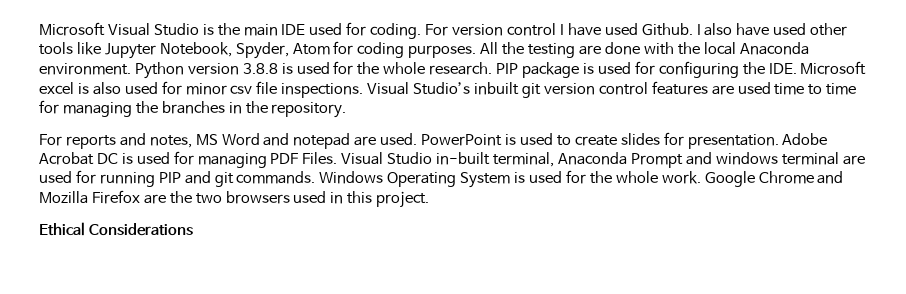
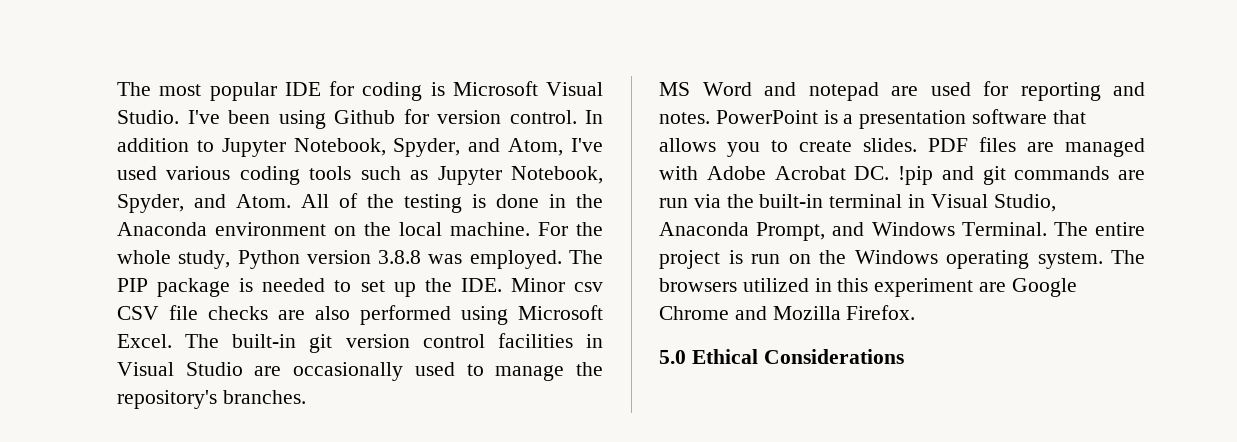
- Microsoft Visual Studio is the main IDE used for coding. For version control I have used Github. I also have used other tools like Jupyter Notebook, Spyder, Atom for coding purposes. All the testing are done with the local Anaconda environment. Python version 3.8.8 is used for the whole research. PIP package is used for configuring the IDE. Microsoft excel is also used for minor csv file inspections. Visual Studio’s inbuilt git version control features are used time to time for managing the branches in the repository.
- For reports and notes, MS Word and notepad are used. PowerPoint is used to create slides for presentation. Adobe Acrobat DC is used for managing PDF Files. Visual Studio in-built terminal, Anaconda Prompt and windows terminal are used for running PIP and git commands. Windows Operating System is used for the whole work. Google Chrome and Mozilla Firefox are the two browsers used in this project.
- Ethical Considerations
+ The most popular IDE for coding is Microsoft Visual Studio. I've been using Github for version control. In addition to Jupyter Notebook, Spyder, and Atom, I've used various coding tools such as Jupyter Notebook, Spyder, and Atom. All of the testing is done in the Anaconda environment on the local machine. For the whole study, Python version 3.8.8 was employed. The PIP package is needed to set up the IDE. Minor csv CSV file checks are also performed using Microsoft Excel. The built-in git version control facilities in Visual Studio are occasionally used to manage the repository's branches.
+ MS Word and notepad are used for reporting and notes. PowerPoint is a presentation software that allows you to create slides. PDF files are managed with Adobe Acrobat DC. !pip and git commands are run via the built-in terminal in Visual Studio, Anaconda Prompt, and Windows Terminal. The entire project is run on the Windows operating system. The browsers utilized in this experiment are Google Chrome and Mozilla Firefox.
+ 5.0 Ethical Considerations

